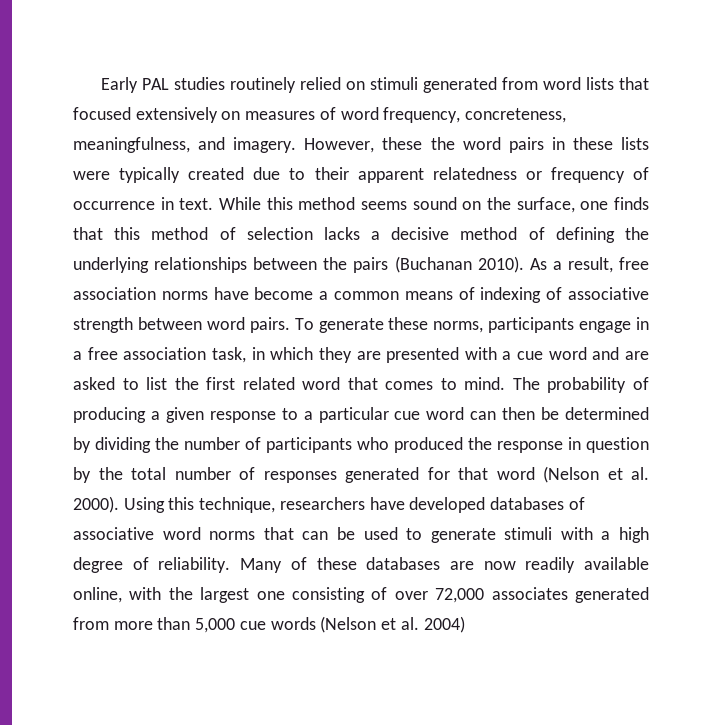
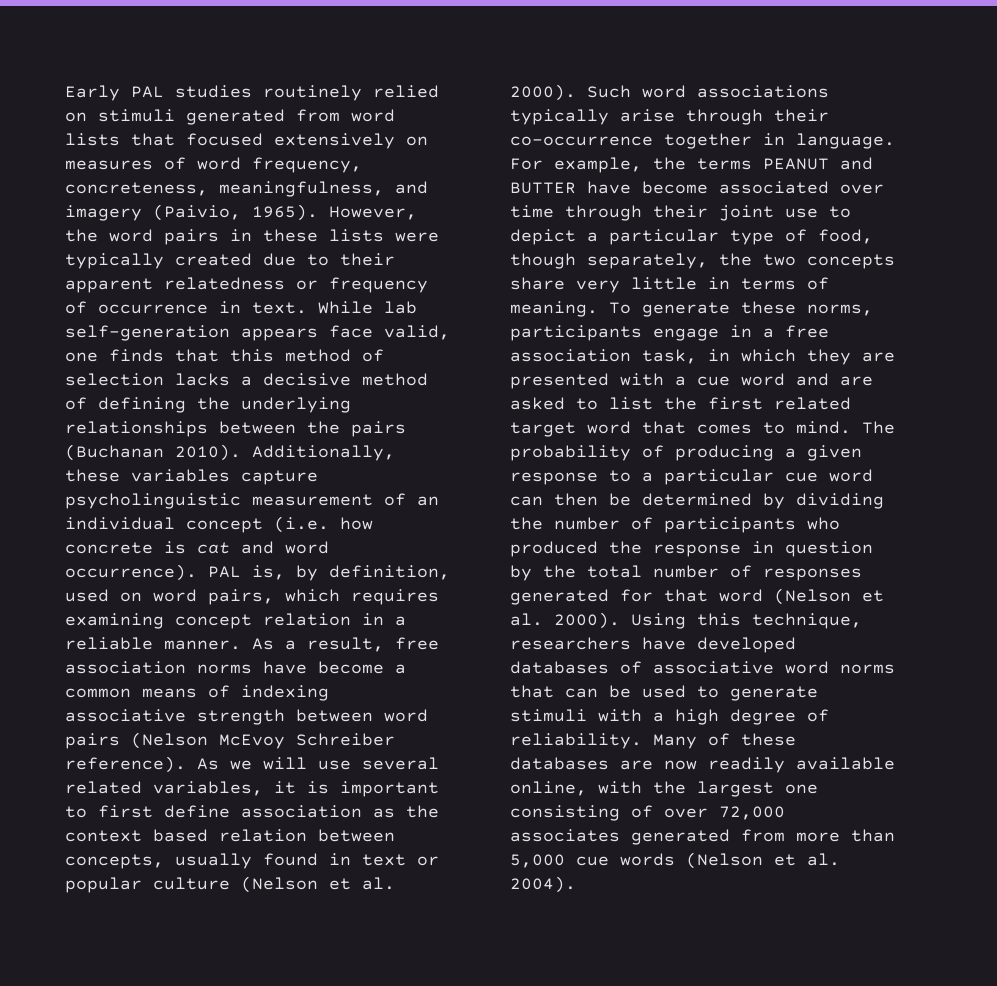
- Early PAL studies routinely relied on stimuli generated from word lists that focused extensively on measures of word frequency, concreteness, meaningfulness, and imagery. However, these the word pairs in these lists were typically created due to their apparent relatedness or frequency of occurrence in text.
+ Early PAL studies routinely relied on stimuli generated from word lists that focused extensively on measures of word frequency, concreteness, meaningfulness, and imagery (Paivio, 1965). However, the word pairs in these lists were typically created due to their apparent relatedness or frequency of occurrence in text.
- While this method seems sound on the surface, one finds that this method of selection lacks a decisive method of defining the underlying relationships between the pairs (Buchanan 2010).
+ While lab self-generation appears face valid, one finds that this method of selection lacks a decisive method of defining the underlying relationships between the pairs (Buchanan 2010).
+ Additionally, these variables capture psycholinguistic measurement of an individual concept (i.e. how concrete is cat and word occurrence). PAL is, by definition, used on word pairs, which requires examining concept relation in a reliable manner.
- As a result, free association norms have become a common means of indexing of associative strength between word pairs.
+ As a result, free association norms have become a common means of indexing associative strength between word pairs (Nelson McEvoy Schreiber reference). As we will use several related variables, it is important to first define association as the context based relation between concepts, usually found in text or popular culture (Nelson et al. 2000). Such word associations typically arise through their co-occurrence together in language. For example, the terms PEANUT and BUTTER have become associated over time through their joint use to depict a particular type of food, though separately, the two concepts share very little in terms of meaning.
- To generate these norms, participants engage in a free association task, in which they are presented with a cue word and are asked to list the first related word that comes to mind.
+ To generate these norms, participants engage in a free association task, in which they are presented with a cue word and are asked to list the first related target word that comes to mind.
- Many of these databases are now readily available online, with the largest one consisting of over 72,000 associates generated from more than 5,000 cue words (Nelson et al. 2004)
+ Many of these databases are now readily available online, with the largest one consisting of over 72,000 associates generated from more than 5,000 cue words (Nelson et al. 2004).

